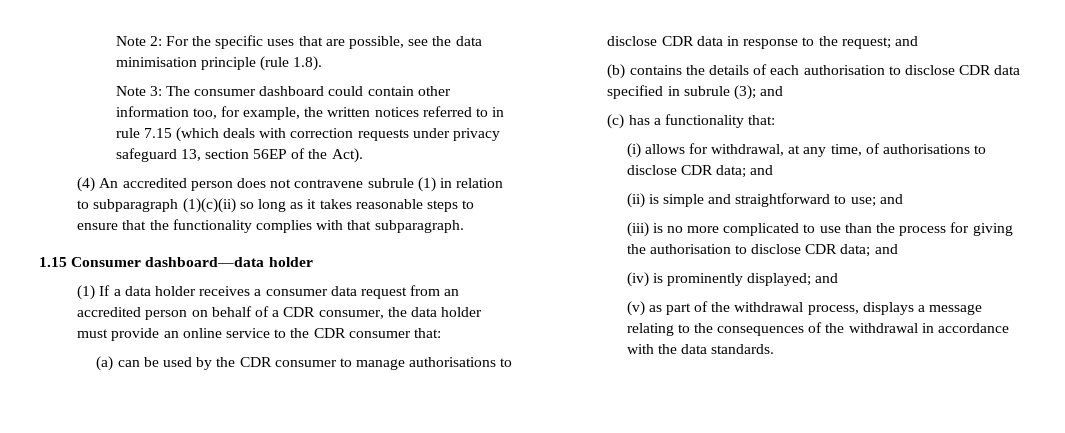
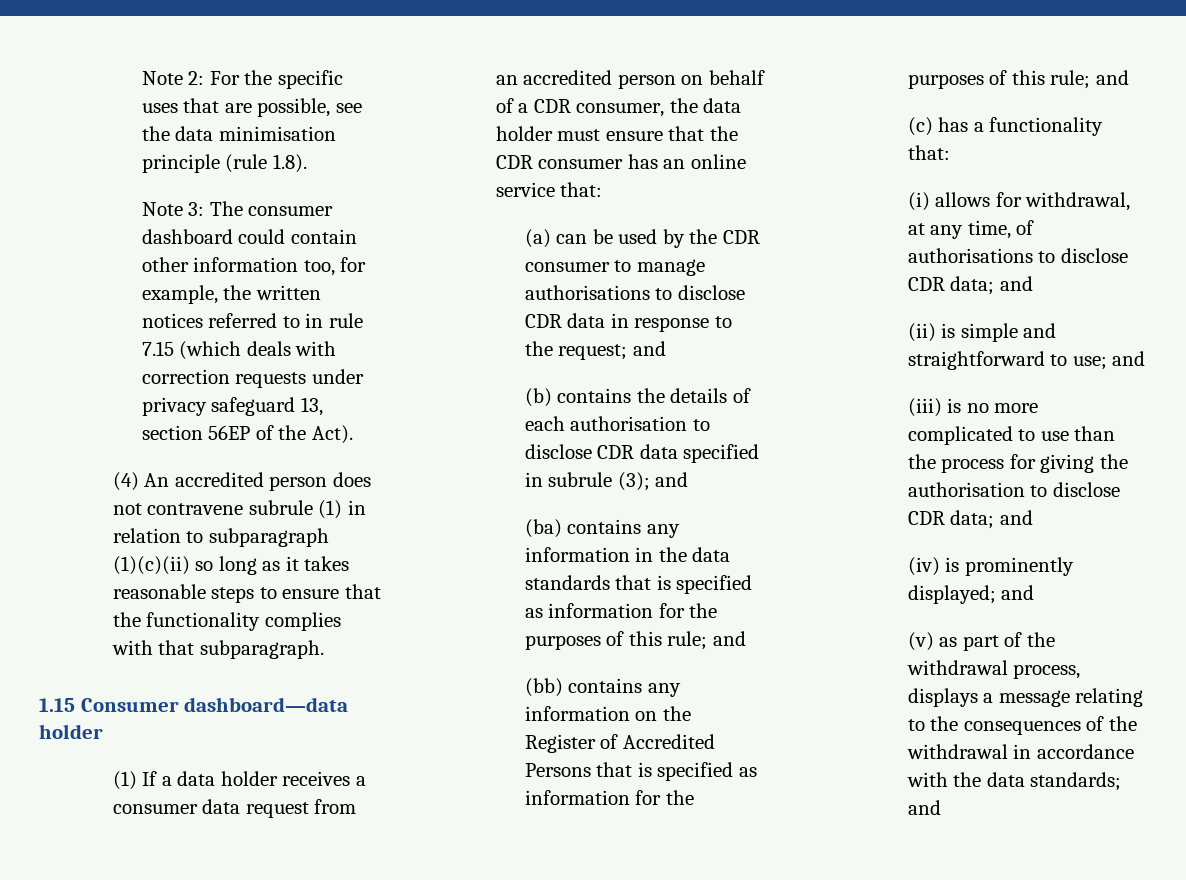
- (1) If a data holder receives a consumer data request from an accredited person on behalf of a CDR consumer, the data holder must provide an online service to the CDR consumer that:
+ (1) If a data holder receives a consumer data request from an accredited person on behalf of a CDR consumer, the data holder must ensure that the CDR consumer has an online service that:
+ (ba) contains any information in the data standards that is specified as information for the purposes of this rule; and
+ (bb) contains any information on the Register of Accredited Persons that is specified as information for the purposes of this rule; and
- (v) as part of the withdrawal process, displays a message relating to the consequences of the withdrawal in accordance with the data standards.
+ (v) as part of the withdrawal process, displays a message relating to the consequences of the withdrawal in accordance with the data standards; and

